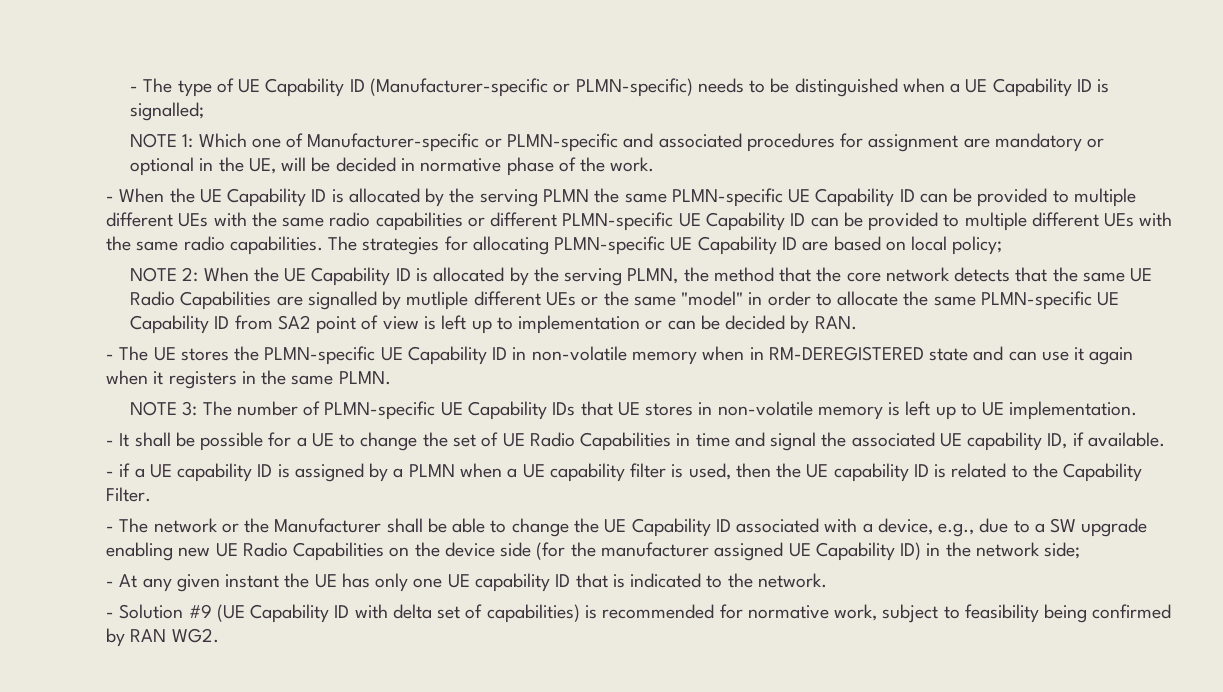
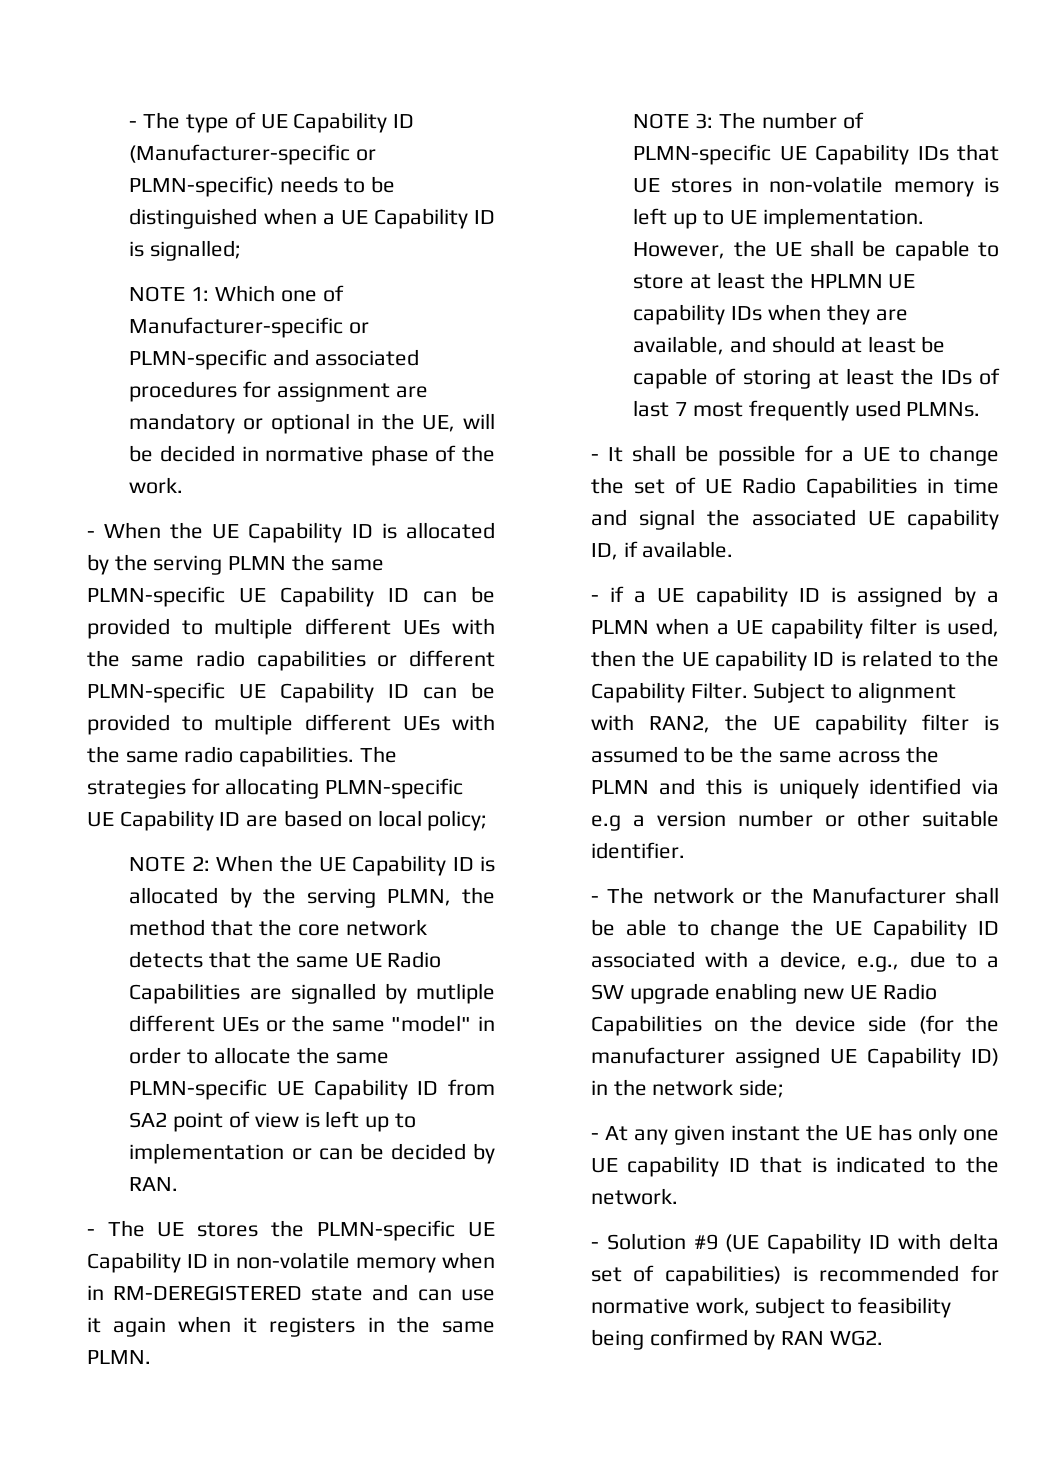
+ However, the UE shall be capable to store at least the HPLMN UE capability IDs when they are available, and should at least be capable of storing at least the IDs of last 7 most frequently used PLMNs.
+ Subject to alignment with RAN2, the UE capability filter is assumed to be the same across the PLMN and this is uniquely identified via e.g a version number or other suitable identifier.

